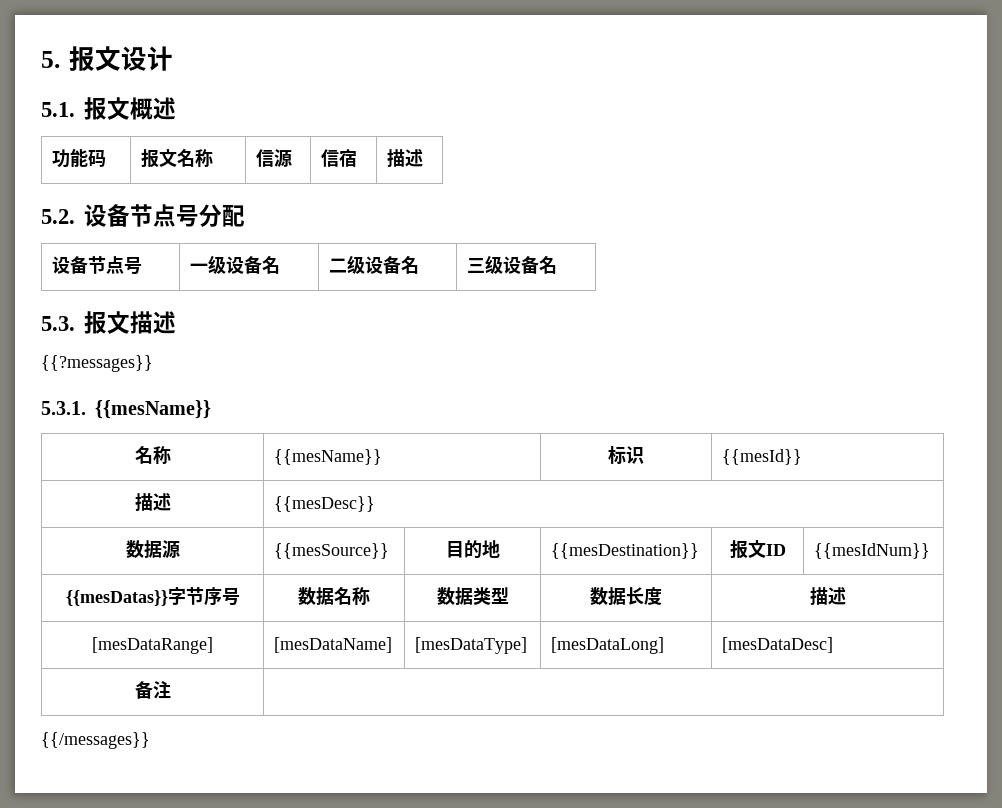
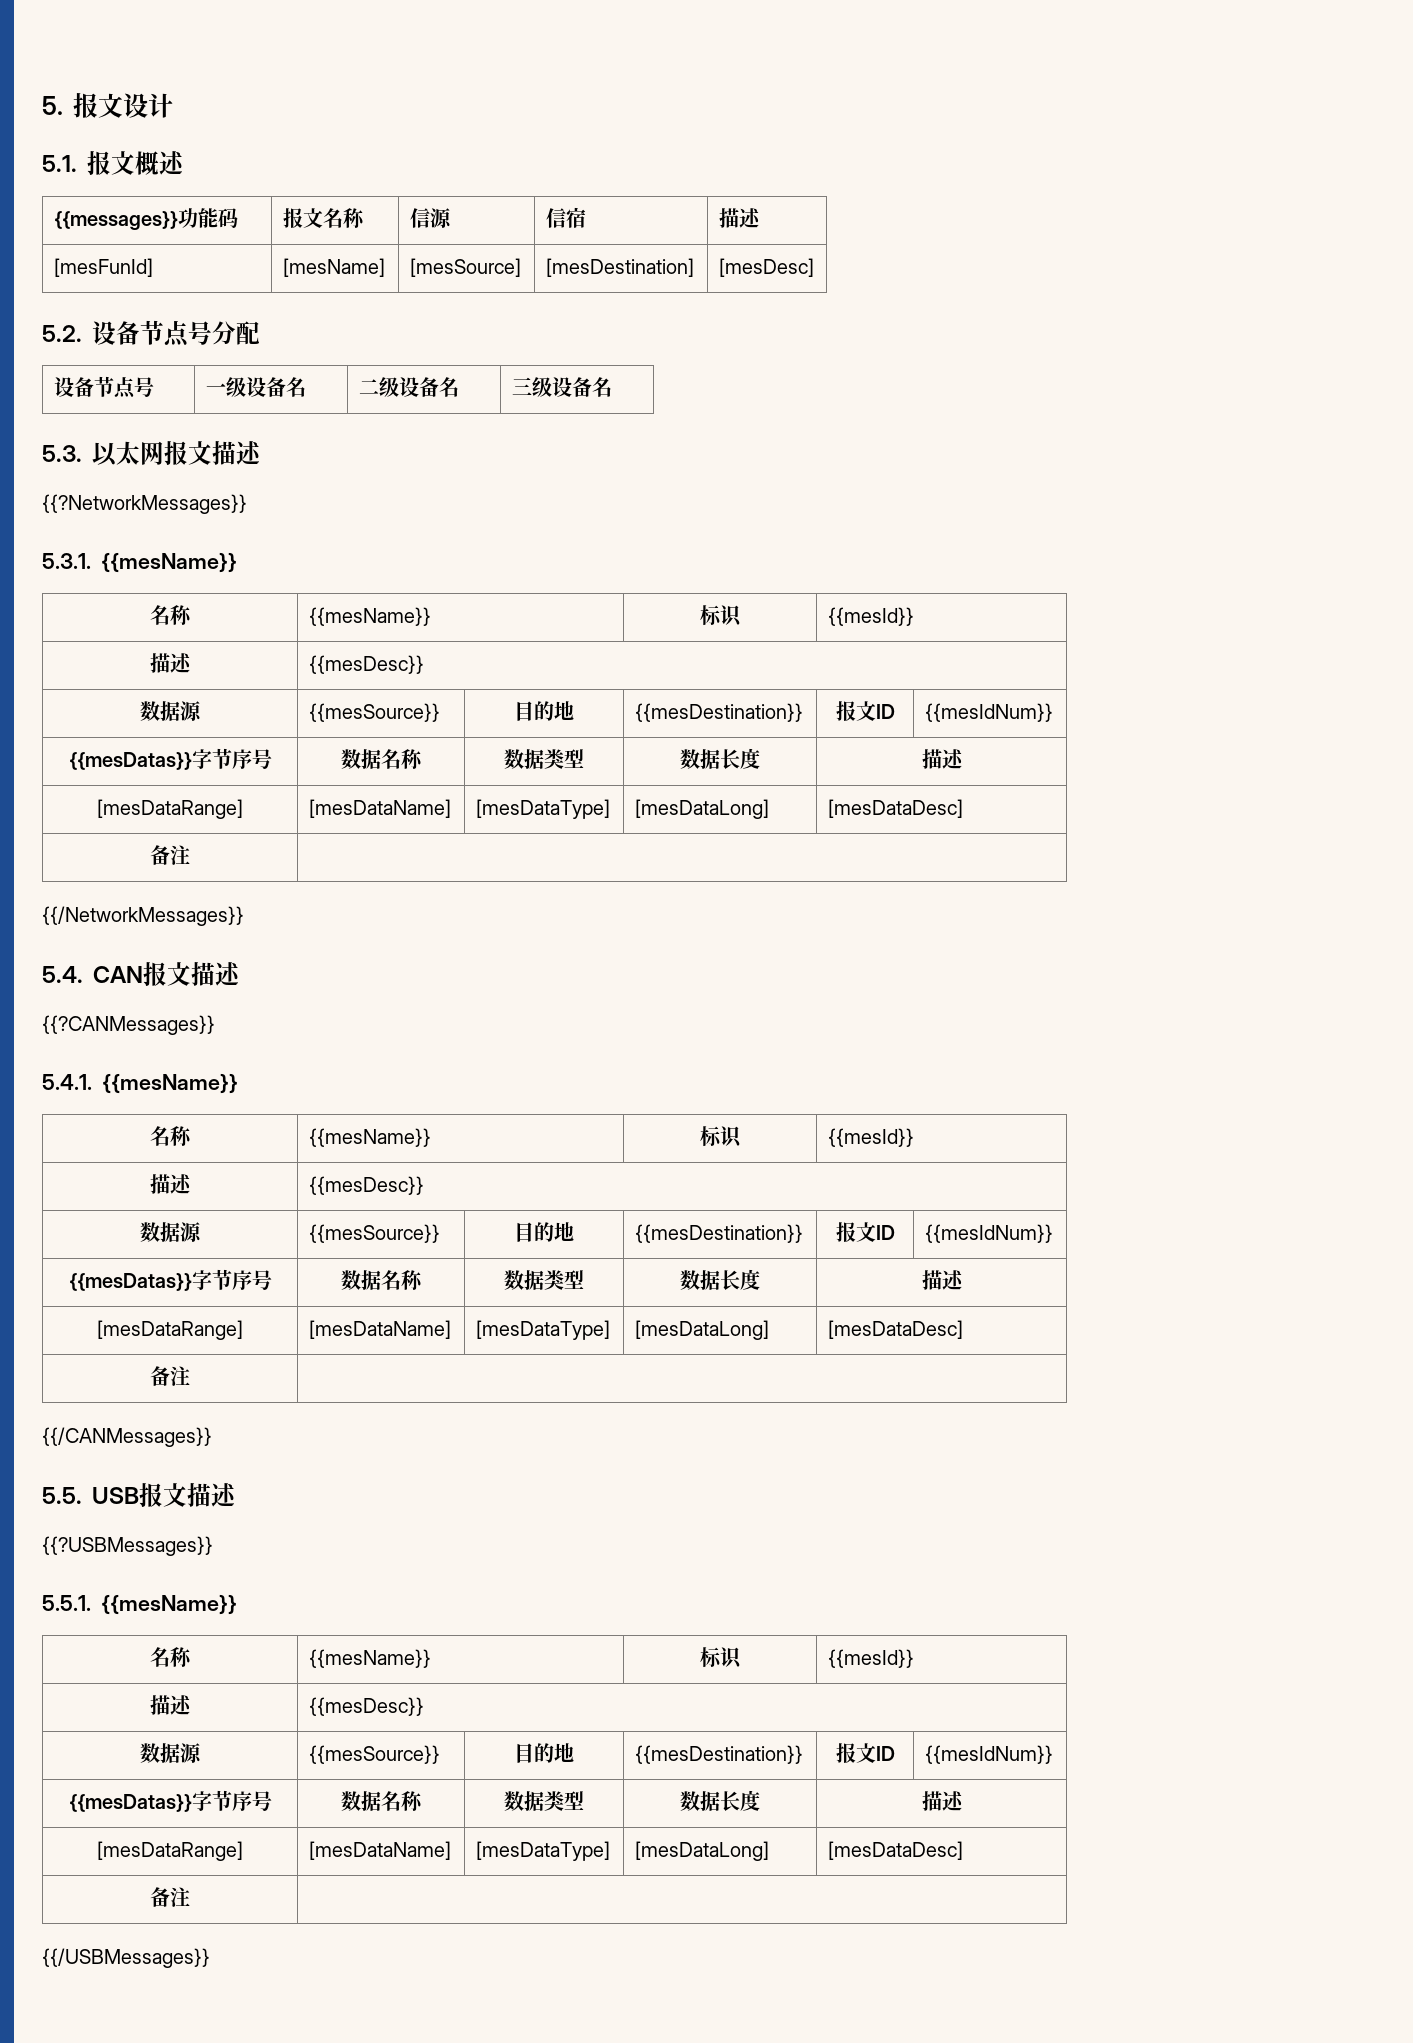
- 功能码 | 报文名称 | 信源 | 信宿 | 描述
+ {{messages}}功能码 | 报文名称 | 信源 | 信宿 | 描述
+ [mesFunId] | [mesName] | [mesSource] | [mesDestination] | [mesDesc]
- 5.3.报文描述
- {{?messages}}
+ 5.3.以太网报文描述
+ {{?NetworkMessages}}
- {{/messages}}
+ {{/NetworkMessages}}
+ 5.4. CAN报文描述
+ {{?CANMessages}}
+ 5.4.1. {{mesName}}
+ 名称 | {{mesName}} | 标识 | {{mesId}}
+ 描述 | {{mesDesc}}
+ 数据源 | {{mesSource}} | 目的地 | {{mesDestination}} | 报文ID | {{mesIdNum}}
+ {{mesDatas}}字节序号 | 数据名称 | 数据类型 | 数据长度 | 描述
+ [mesDataRange] | [mesDataName] | [mesDataType] | [mesDataLong] | [mesDataDesc]
+ 备注 |
+ {{/CANMessages}}
+ 5.5. USB报文描述
+ {{?USBMessages}}
+ 5.5.1. {{mesName}}
+ 名称 | {{mesName}} | 标识 | {{mesId}}
+ 描述 | {{mesDesc}}
+ 数据源 | {{mesSource}} | 目的地 | {{mesDestination}} | 报文ID | {{mesIdNum}}
+ {{mesDatas}}字节序号 | 数据名称 | 数据类型 | 数据长度 | 描述
+ [mesDataRange] | [mesDataName] | [mesDataType] | [mesDataLong] | [mesDataDesc]
+ 备注 |
+ {{/USBMessages}}

